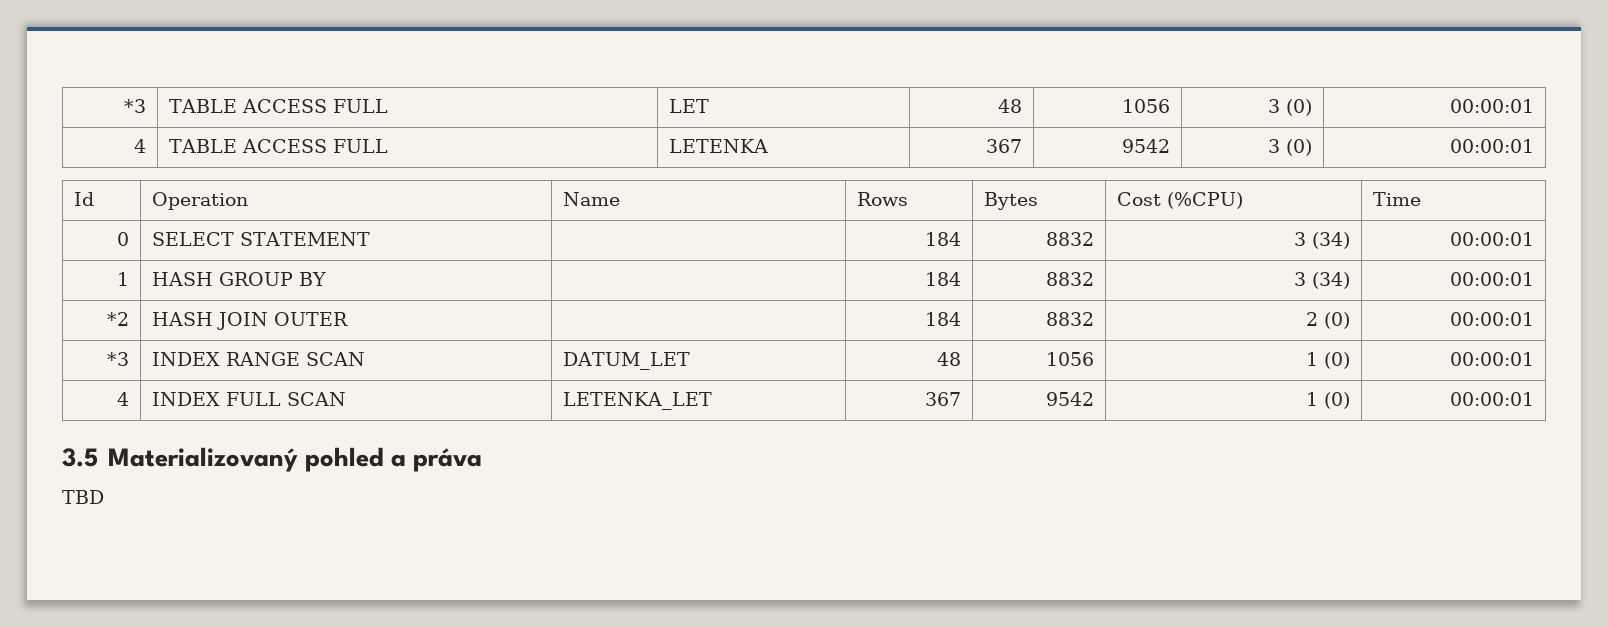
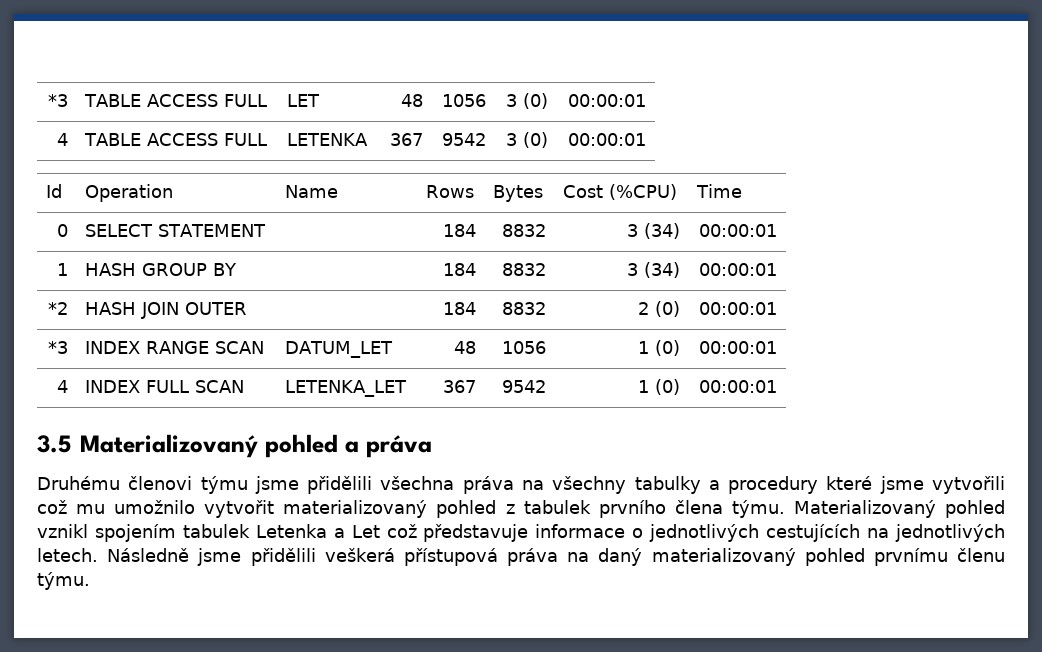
- TBD
+ Druhému členovi týmu jsme přidělili všechna práva na všechny tabulky a procedury které jsme vytvořili což mu umožnilo vytvořit materializovaný pohled z tabulek prvního člena týmu. Materializovaný pohled vznikl spojením tabulek Letenka a Let což představuje informace o jednotlivých cestujících na jednotlivých letech. Následně jsme přidělili veškerá přístupová práva na daný materializovaný pohled prvnímu členu týmu.

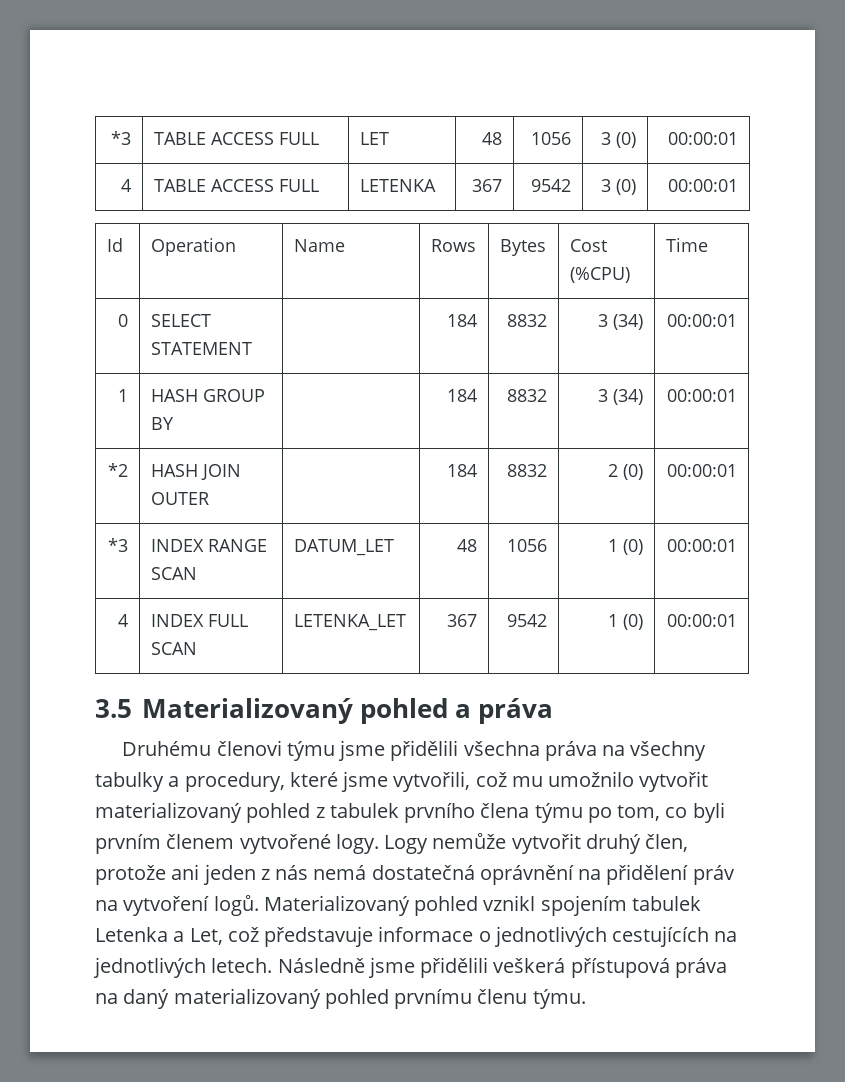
- Druhému členovi týmu jsme přidělili všechna práva na všechny tabulky a procedury které jsme vytvořili což mu umožnilo vytvořit materializovaný pohled z tabulek prvního člena týmu.
+ Druhému členovi týmu jsme přidělili všechna práva na všechny tabulky a procedury, které jsme vytvořili, což mu umožnilo vytvořit materializovaný pohled z tabulek prvního člena týmu po tom, co byli prvním členem vytvořené logy. Logy nemůže vytvořit druhý člen, protože ani jeden z nás nemá dostatečná oprávnění na přidělení práv na vytvoření logů.
- Materializovaný pohled vznikl spojením tabulek Letenka a Let což představuje informace o jednotlivých cestujících na jednotlivých letech.
+ Materializovaný pohled vznikl spojením tabulek Letenka a Let, což představuje informace o jednotlivých cestujících na jednotlivých letech.

